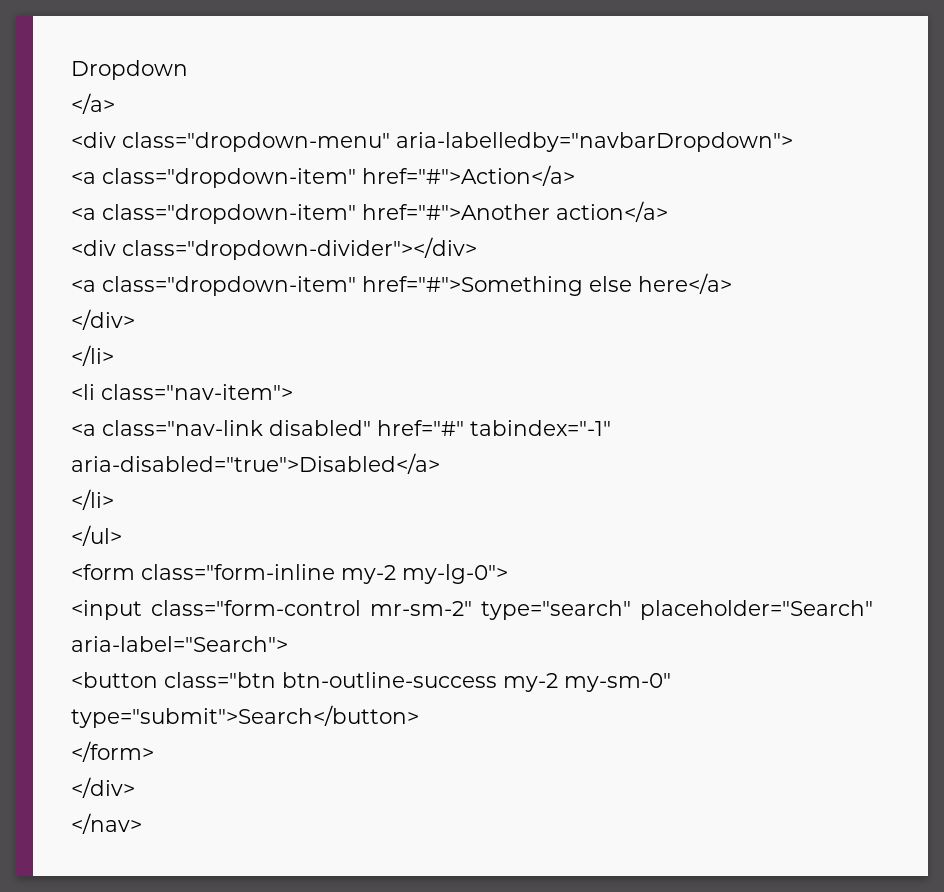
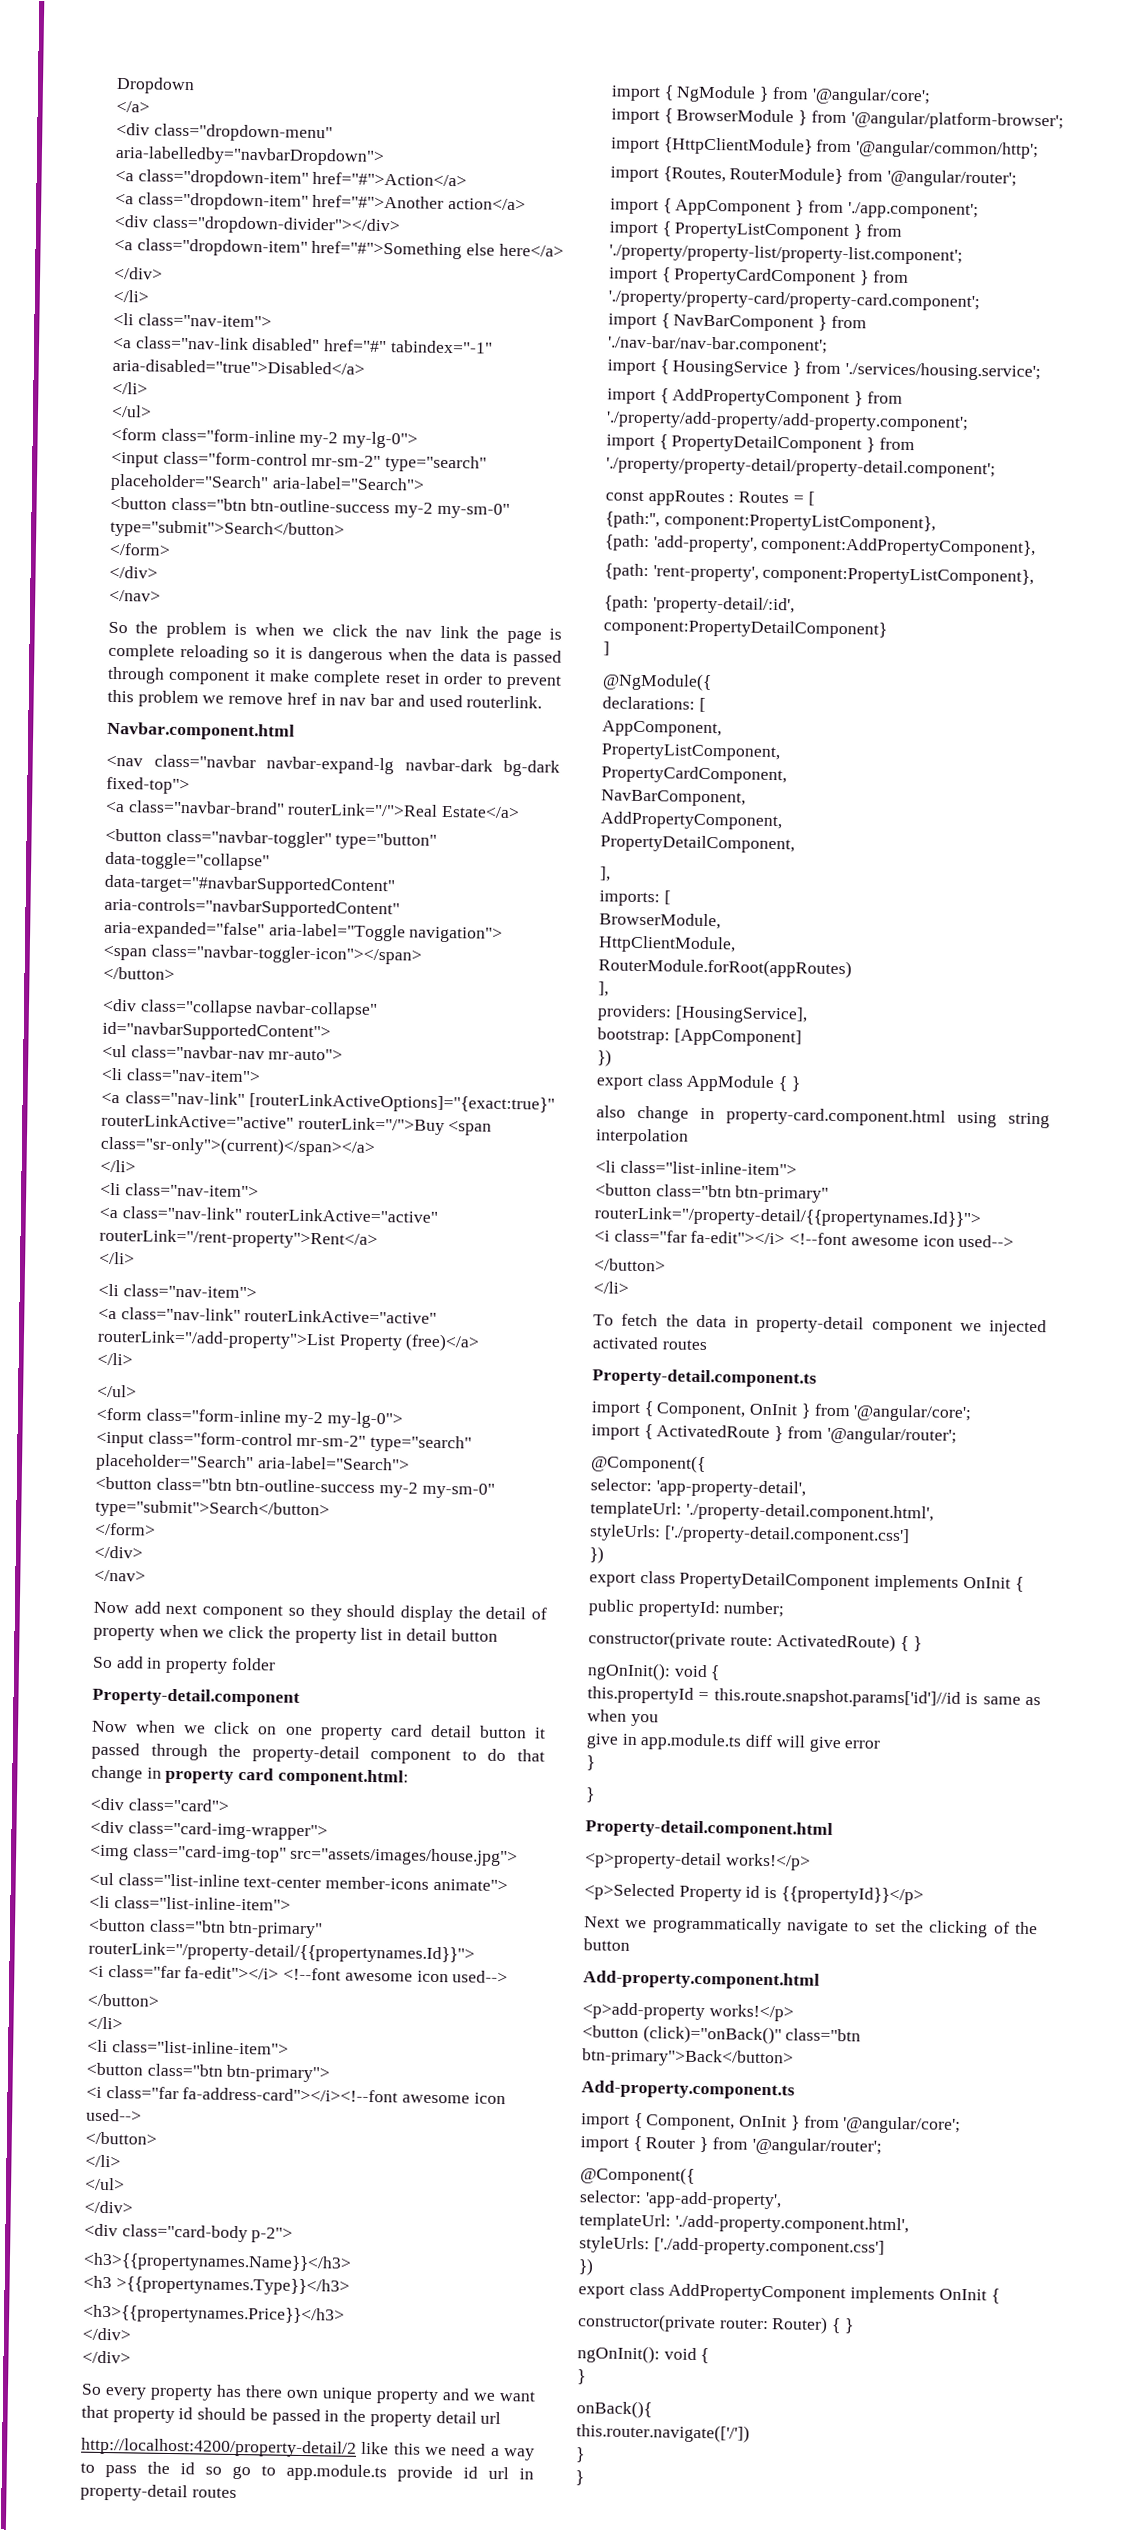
+ So the problem is when we click the nav link the page is complete reloading so it is dangerous when the data is passed through component it make complete reset in order to prevent this problem we remove href in nav bar and used routerlink.
+ Navbar.component.html
+ <nav class="navbar navbar-expand-lg navbar-dark bg-dark fixed-top">
+ <a class="navbar-brand" routerLink="/">Real Estate</a>
+ <button class="navbar-toggler" type="button" data-toggle="collapse" data-target="#navbarSupportedContent" aria-controls="navbarSupportedContent" aria-expanded="false" aria-label="Toggle navigation">
+ <span class="navbar-toggler-icon"></span>
+ </button>
+ <div class="collapse navbar-collapse" id="navbarSupportedContent">
+ <ul class="navbar-nav mr-auto">
+ <li class="nav-item">
+ <a class="nav-link" [routerLinkActiveOptions]="{exact:true}" routerLinkActive="active" routerLink="/">Buy <span class="sr-only">(current)</span></a>
+ </li>
+ <li class="nav-item">
+ <a class="nav-link" routerLinkActive="active" routerLink="/rent-property">Rent</a>
+ </li>
+ <li class="nav-item">
+ <a class="nav-link" routerLinkActive="active" routerLink="/add-property">List Property (free)</a>
+ </li>
+ </ul>
+ <form class="form-inline my-2 my-lg-0">
+ <input class="form-control mr-sm-2" type="search" placeholder="Search" aria-label="Search">
+ <button class="btn btn-outline-success my-2 my-sm-0" type="submit">Search</button>
+ </form>
+ </div>
+ </nav>
+ Now add next component so they should display the detail of property when we click the property list in detail button
+ So add in property folder
+ Property-detail.component
+ Now when we click on one property card detail button it passed through the property-detail component to do that change in property card component.html:
+ <div class="card">
+ <div class="card-img-wrapper">
+ <img class="card-img-top" src="assets/images/house.jpg">
+ <ul class="list-inline text-center member-icons animate">
+ <li class="list-inline-item">
+ <button class="btn btn-primary" routerLink="/property-detail/{{propertynames.Id}}">
+ <i class="far fa-edit"></i> <!--font awesome icon used-->
+ </button>
+ </li>
+ <li class="list-inline-item">
+ <button class="btn btn-primary">
+ <i class="far fa-address-card"></i><!--font awesome icon used-->
+ </button>
+ </li>
+ </ul>
+ </div>
+ <div class="card-body p-2">
+ <h3>{{propertynames.Name}}</h3>
+ <h3 >{{propertynames.Type}}</h3>
+ <h3>{{propertynames.Price}}</h3>
+ </div>
+ </div>
+ So every property has there own unique property and we want that property id should be passed in the property detail url
+ http://localhost:4200/property-detail/2 like this we need a way to pass the id so go to app.module.ts provide id url in property-detail routes
+ import { NgModule } from '@angular/core';
+ import { BrowserModule } from '@angular/platform-browser';
+ import {HttpClientModule} from '@angular/common/http';
+ import {Routes, RouterModule} from '@angular/router';
+ import { AppComponent } from './app.component';
+ import { PropertyListComponent } from './property/property-list/property-list.component';
+ import { PropertyCardComponent } from './property/property-card/property-card.component';
+ import { NavBarComponent } from './nav-bar/nav-bar.component';
+ import { HousingService } from './services/housing.service';
+ import { AddPropertyComponent } from './property/add-property/add-property.component';
+ import { PropertyDetailComponent } from './property/property-detail/property-detail.component';
+ const appRoutes : Routes = [
+ {path:'', component:PropertyListComponent},
+ {path: 'add-property', component:AddPropertyComponent},
+ {path: 'rent-property', component:PropertyListComponent},
+ {path: 'property-detail/:id', component:PropertyDetailComponent}
+ ]
+ @NgModule({
+ declarations: [
+ AppComponent,
+ PropertyListComponent,
+ PropertyCardComponent,
+ NavBarComponent,
+ AddPropertyComponent,
+ PropertyDetailComponent,
+ ],
+ imports: [
+ BrowserModule,
+ HttpClientModule,
+ RouterModule.forRoot(appRoutes)
+ ],
+ providers: [HousingService],
+ bootstrap: [AppComponent]
+ })
+ export class AppModule { }
+ also change in property-card.component.html using string interpolation
+ <li class="list-inline-item">
+ <button class="btn btn-primary" routerLink="/property-detail/{{propertynames.Id}}">
+ <i class="far fa-edit"></i> <!--font awesome icon used-->
+ </button>
+ </li>
+ To fetch the data in property-detail component we injected activated routes
+ Property-detail.component.ts
+ import { Component, OnInit } from '@angular/core';
+ import { ActivatedRoute } from '@angular/router';
+ @Component({
+ selector: 'app-property-detail',
+ templateUrl: './property-detail.component.html',
+ styleUrls: ['./property-detail.component.css']
+ })
+ export class PropertyDetailComponent implements OnInit {
+ public propertyId: number;
+ constructor(private route: ActivatedRoute) { }
+ ngOnInit(): void {
+ this.propertyId = this.route.snapshot.params['id']//id is same as when you
+ give in app.module.ts diff will give error
+ }
+ }
+ Property-detail.component.html
+ <p>property-detail works!</p>
+ <p>Selected Property id is {{propertyId}}</p>
+ Next we programmatically navigate to set the clicking of the button
+ Add-property.component.html
+ <p>add-property works!</p>
+ <button (click)="onBack()" class="btn btn-primary">Back</button>
+ Add-property.component.ts
+ import { Component, OnInit } from '@angular/core';
+ import { Router } from '@angular/router';
+ @Component({
+ selector: 'app-add-property',
+ templateUrl: './add-property.component.html',
+ styleUrls: ['./add-property.component.css']
+ })
+ export class AddPropertyComponent implements OnInit {
+ constructor(private router: Router) { }
+ ngOnInit(): void {
+ }
+ onBack(){
+ this.router.navigate(['/'])
+ }
+ }

